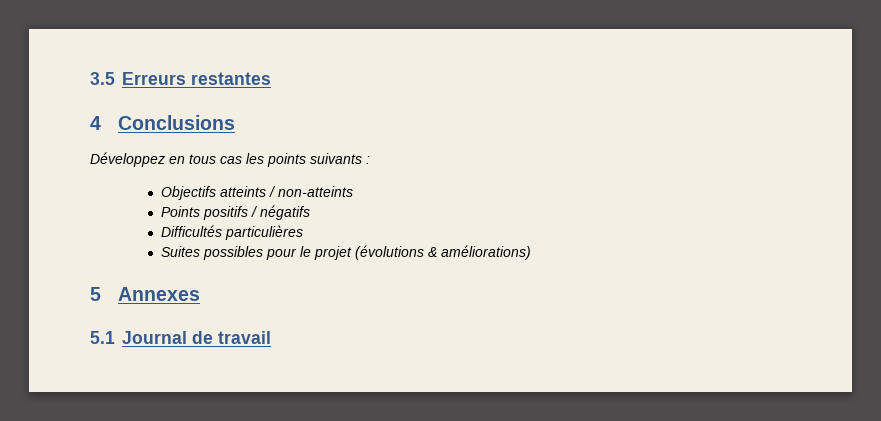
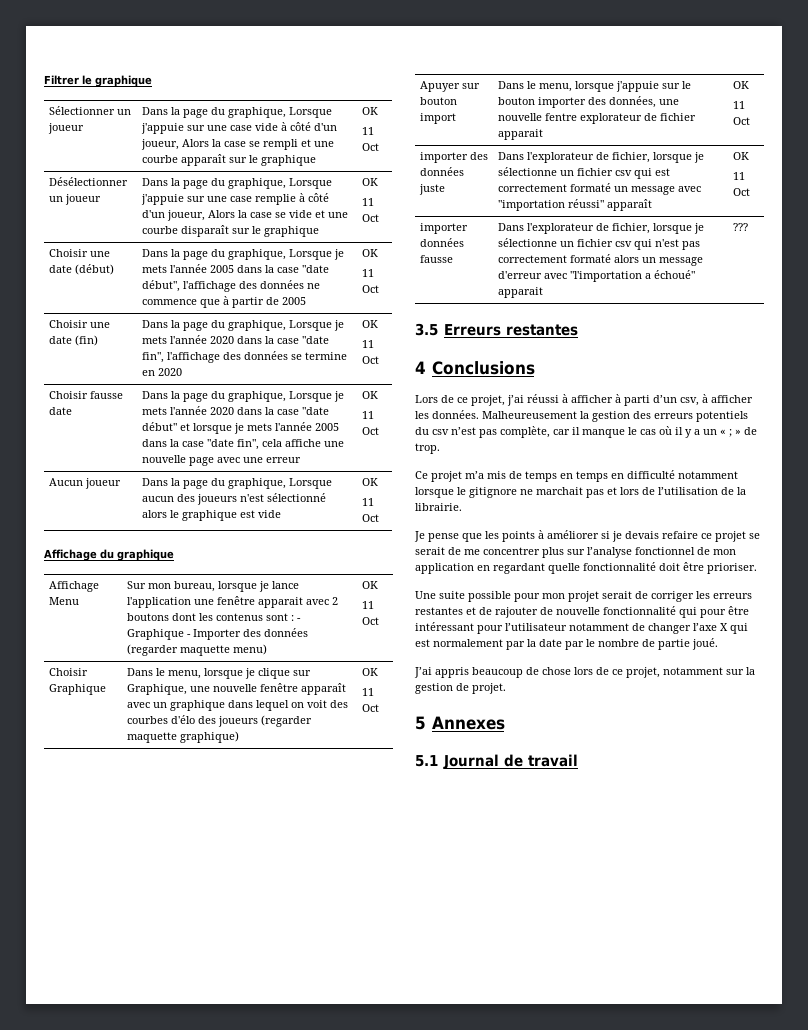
+ Filtrer le graphique
+ Sélectionner un joueur | Dans la page du graphique, Lorsque j'appuie sur une case vide à côté d'un joueur, Alors la case se rempli et une courbe apparaît sur le graphique | OK
+ 11 Oct
+ Désélectionner un joueur | Dans la page du graphique, Lorsque j'appuie sur une case remplie à côté d'un joueur, Alors la case se vide et une courbe disparaît sur le graphique | OK
+ 11 Oct
+ Choisir une date (début) | Dans la page du graphique, Lorsque je mets l'année 2005 dans la case "date début", l'affichage des données ne commence que à partir de 2005 | OK
+ 11 Oct
+ Choisir une date (fin) | Dans la page du graphique, Lorsque je mets l'année 2020 dans la case "date fin", l'affichage des données se termine en 2020 | OK
+ 11 Oct
+ Choisir fausse date | Dans la page du graphique, Lorsque je mets l'année 2020 dans la case "date début" et lorsque je mets l'année 2005 dans la case "date fin", cela affiche une nouvelle page avec une erreur | OK
+ 11 Oct
+ Aucun joueur | Dans la page du graphique, Lorsque aucun des joueurs n'est sélectionné alors le graphique est vide | OK
+ 11 Oct
+ Affichage du graphique
+ Affichage Menu | Sur mon bureau, lorsque je lance l'application une fenêtre apparait avec 2 boutons dont les contenus sont : - Graphique - Importer des données (regarder maquette menu) | OK
+ 11 Oct
+ Choisir Graphique | Dans le menu, lorsque je clique sur Graphique, une nouvelle fenêtre apparaît avec un graphique dans lequel on voit des courbes d'élo des joueurs (regarder maquette graphique) | OK
+ 11 Oct
+ Apuyer sur bouton import | Dans le menu, lorsque j'appuie sur le bouton importer des données, une nouvelle fentre explorateur de fichier apparait | OK
+ 11 Oct
+ importer des données juste | Dans l'explorateur de fichier, lorsque je sélectionne un fichier csv qui est correctement formaté un message avec "importation réussi" apparaît | OK
+ 11 Oct
+ importer données fausse | Dans l'explorateur de fichier, lorsque je sélectionne un fichier csv qui n'est pas correctement formaté alors un message d'erreur avec "l'importation a échoué" apparait | ???
- Développez en tous cas les points suivants :
- Objectifs atteints / non-atteints
- Points positifs / négatifs
- Difficultés particulières
- Suites possibles pour le projet (évolutions & améliorations)
+ Lors de ce projet, j’ai réussi à afficher à parti d’un csv, à afficher les données. Malheureusement la gestion des erreurs potentiels du csv n’est pas complète, car il manque le cas où il y a un « ; » de trop.
+ Ce projet m’a mis de temps en temps en difficulté notamment lorsque le gitignore ne marchait pas et lors de l’utilisation de la librairie.
+ Je pense que les points à améliorer si je devais refaire ce projet se serait de me concentrer plus sur l’analyse fonctionnel de mon application en regardant quelle fonctionnalité doit être prioriser.
+ Une suite possible pour mon projet serait de corriger les erreurs restantes et de rajouter de nouvelle fonctionnalité qui pour être intéressant pour l’utilisateur notamment de changer l’axe X qui est normalement par la date par le nombre de partie joué.
+ J’ai appris beaucoup de chose lors de ce projet, notamment sur la gestion de projet.

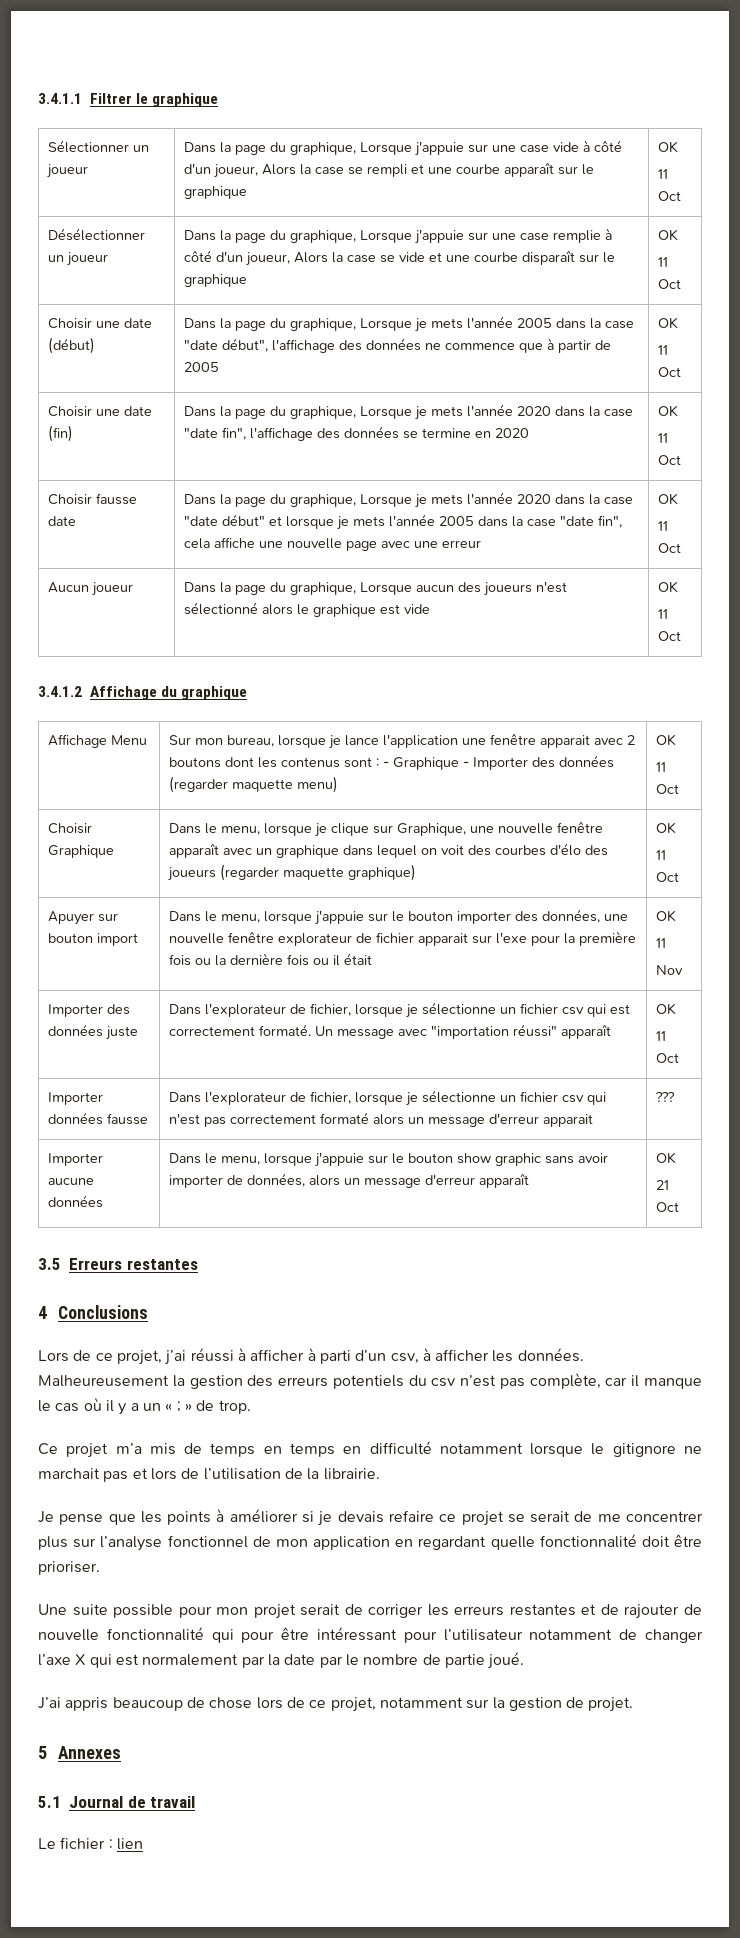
- Filtrer le graphique
+ 3.4.1.1 Filtrer le graphique
- Affichage du graphique
+ 3.4.1.2 Affichage du graphique
- Apuyer sur bouton import | Dans le menu, lorsque j'appuie sur le bouton importer des données, une nouvelle fentre explorateur de fichier apparait | OK
- 11 Oct
- importer des données juste | Dans l'explorateur de fichier, lorsque je sélectionne un fichier csv qui est correctement formaté un message avec "importation réussi" apparaît | OK
+ Apuyer sur bouton import | Dans le menu, lorsque j'appuie sur le bouton importer des données, une nouvelle fenêtre explorateur de fichier apparait sur l'exe pour la première fois ou la dernière fois ou il était | OK
+ 11
+ Nov
+ Importer des données juste | Dans l'explorateur de fichier, lorsque je sélectionne un fichier csv qui est correctement formaté. Un message avec "importation réussi" apparaît | OK
- importer données fausse | Dans l'explorateur de fichier, lorsque je sélectionne un fichier csv qui n'est pas correctement formaté alors un message d'erreur avec "l'importation a échoué" apparait | ???
+ Importer données fausse | Dans l'explorateur de fichier, lorsque je sélectionne un fichier csv qui n'est pas correctement formaté alors un message d'erreur apparait | ???
+ Importer aucune données | Dans le menu, lorsque j'appuie sur le bouton show graphic sans avoir importer de données, alors un message d'erreur apparaît | OK
+ 21 Oct
+ Le fichier : lien

